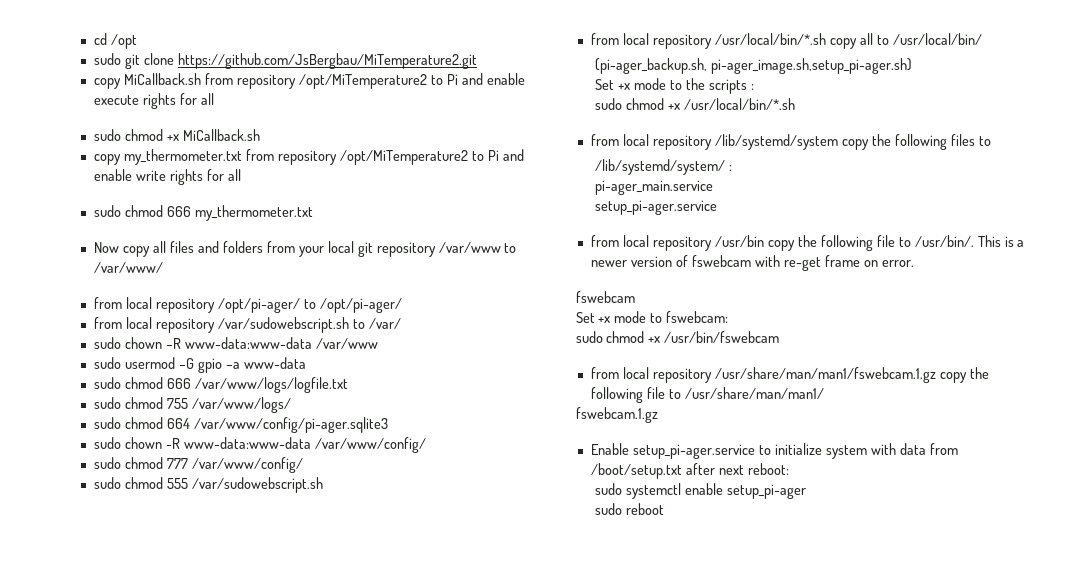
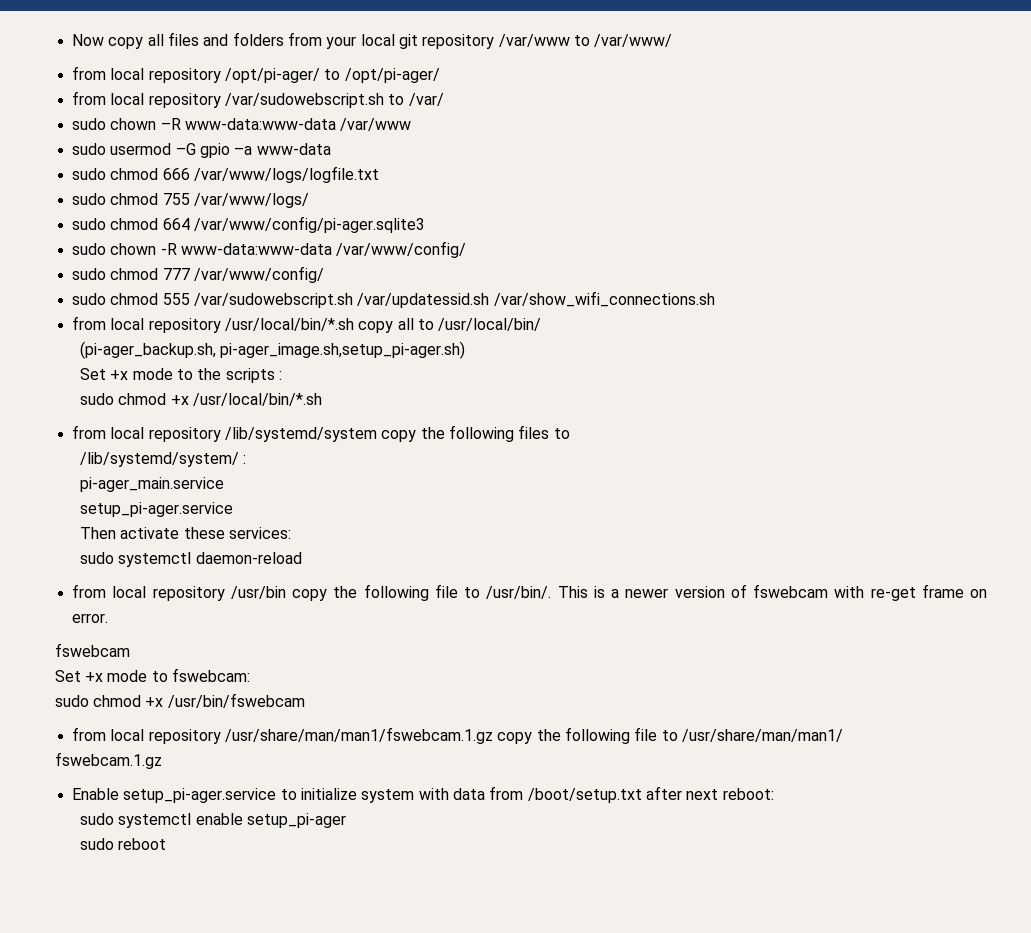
- cd /opt
- sudo git clone https://github.com/JsBergbau/MiTemperature2.git
- copy MiCallback.sh from repository /opt/MiTemperature2 to Pi and enable execute rights for all
- sudo chmod +x MiCallback.sh
- copy my_thermometer.txt from repository /opt/MiTemperature2 to Pi and enable write rights for all
- sudo chmod 666 my_thermometer.txt
- sudo chmod 555 /var/sudowebscript.sh
+ sudo chmod 555 /var/sudowebscript.sh /var/updatessid.sh /var/show_wifi_connections.sh
+ Then activate these services:
+ sudo systemctl daemon-reload

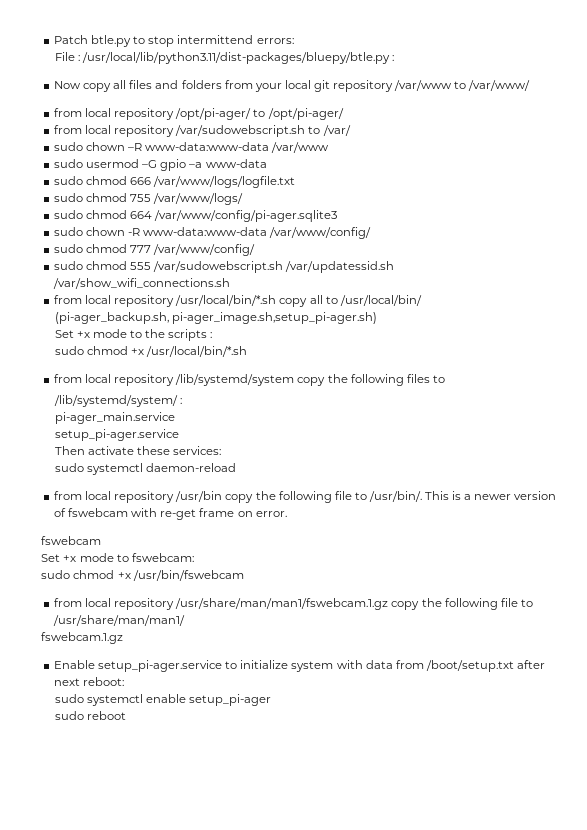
+ Patch btle.py to stop intermittend errors:
+ File : /usr/local/lib/python3.11/dist-packages/bluepy/btle.py :

